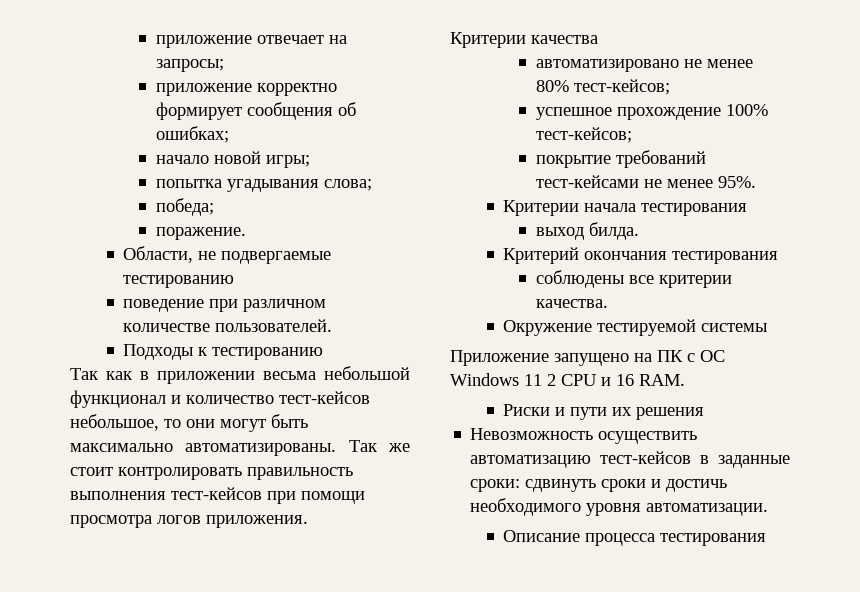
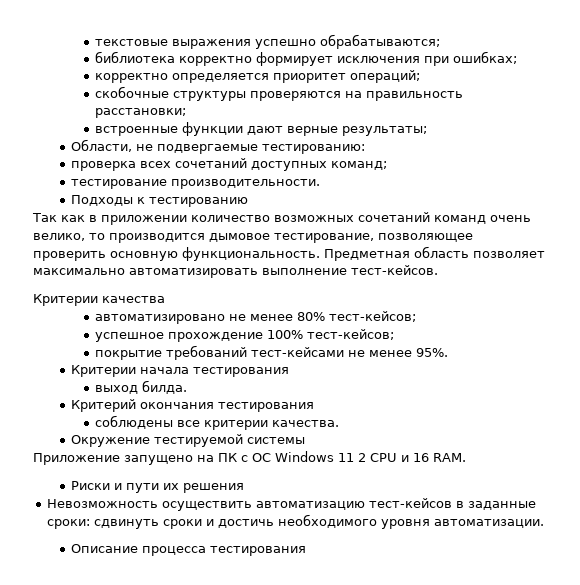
- приложение отвечает на запросы;
- приложение корректно формирует сообщения об ошибках;
- начало новой игры;
- попытка угадывания слова;
- победа;
- поражение.
- Области, не подвергаемые тестированию
- поведение при различном количестве пользователей.
+ текстовые выражения успешно обрабатываются;
+ библиотека корректно формирует исключения при ошибках;
+ корректно определяется приоритет операций;
+ скобочные структуры проверяются на правильность расстановки;
+ встроенные функции дают верные результаты;
+ Области, не подвергаемые тестированию:
+ проверка всех сочетаний доступных команд;
+ тестирование производительности.
- Так как в приложении весьма небольшой функционал и количество тест-кейсов небольшое, то они могут быть максимально автоматизированы. Так же стоит контролировать правильность выполнения тест-кейсов при помощи просмотра логов приложения.
+ Так как в приложении количество возможных сочетаний команд очень велико, то производится дымовое тестирование, позволяющее проверить основную функциональность. Предметная область позволяет максимально автоматизировать выполнение тест-кейсов.

